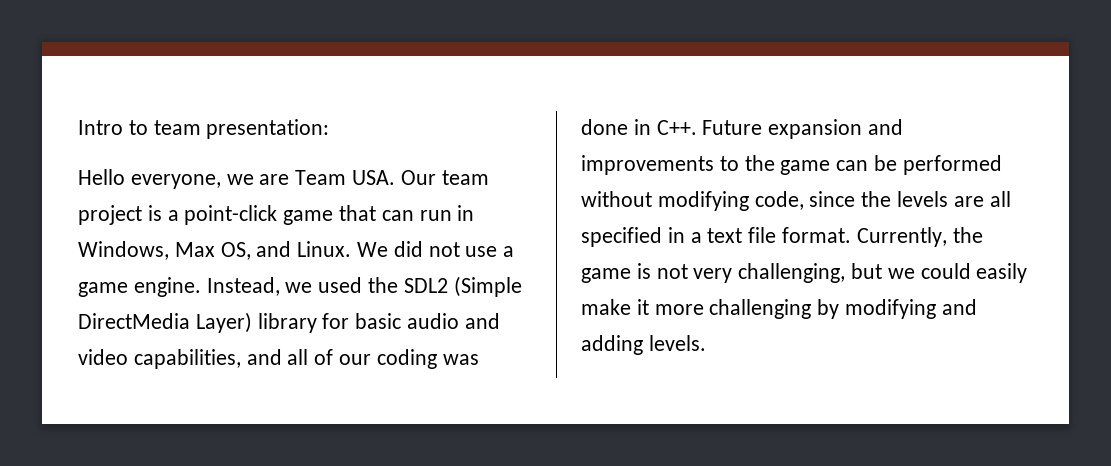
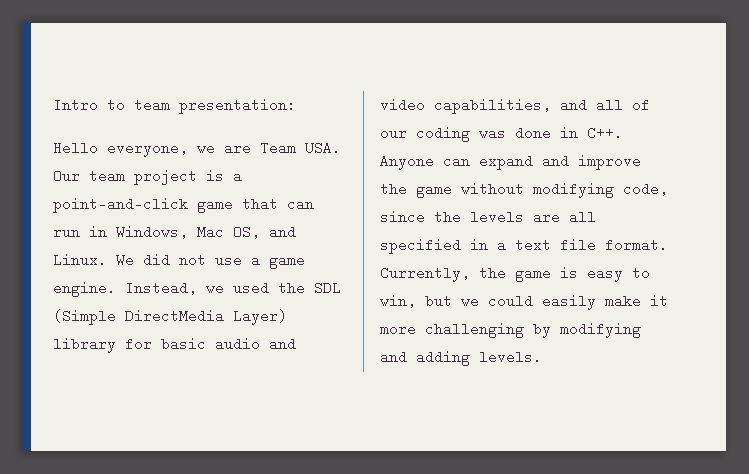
- Hello everyone, we are Team USA. Our team project is a point-click game that can run in Windows, Max OS, and Linux.
+ Hello everyone, we are Team USA. Our team project is a point-and-click game that can run in Windows, Mac OS, and Linux.
- Instead, we used the SDL2 (Simple DirectMedia Layer) library for basic audio and video capabilities, and all of our coding was done in C++. Future expansion and improvements to the game can be performed without modifying code, since the levels are all specified in a text file format.
+ Instead, we used the SDL (Simple DirectMedia Layer) library for basic audio and video capabilities, and all of our coding was done in C++. Anyone can expand and improve the game without modifying code, since the levels are all specified in a text file format.
- Currently, the game is not very challenging, but we could easily make it more challenging by modifying and adding levels.
+ Currently, the game is easy to win, but we could easily make it more challenging by modifying and adding levels.

